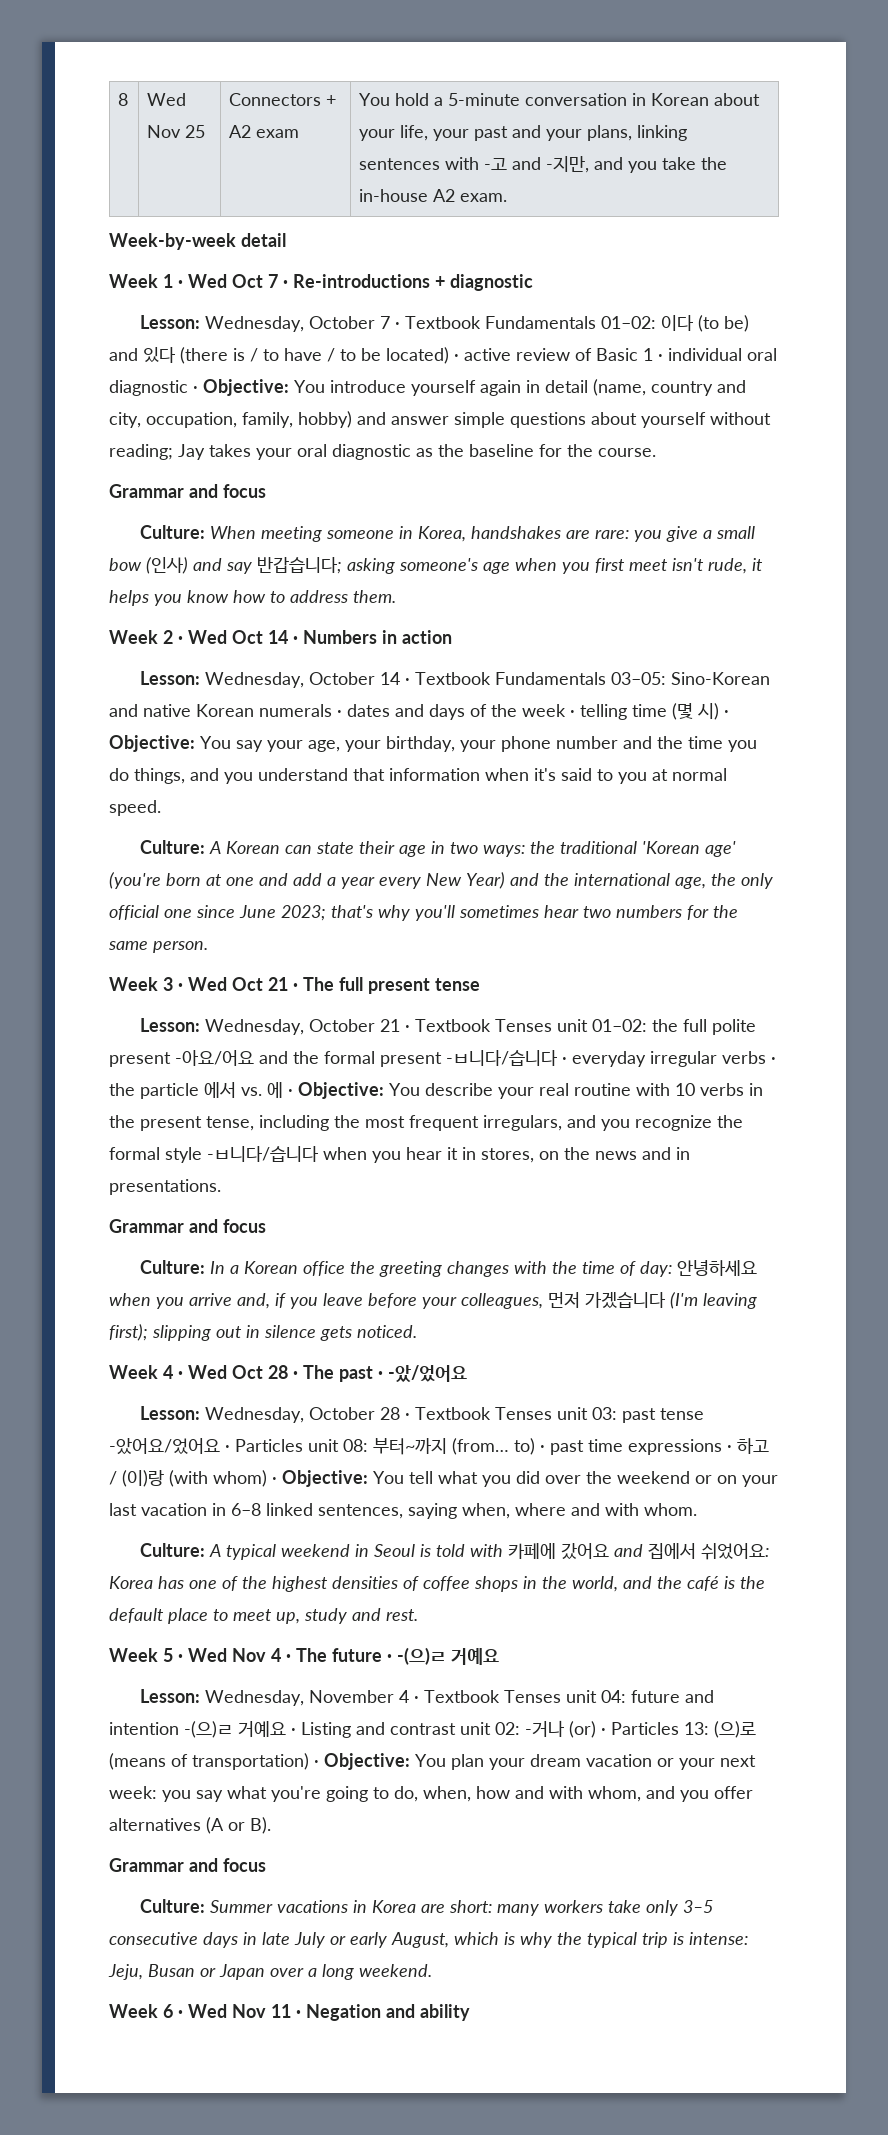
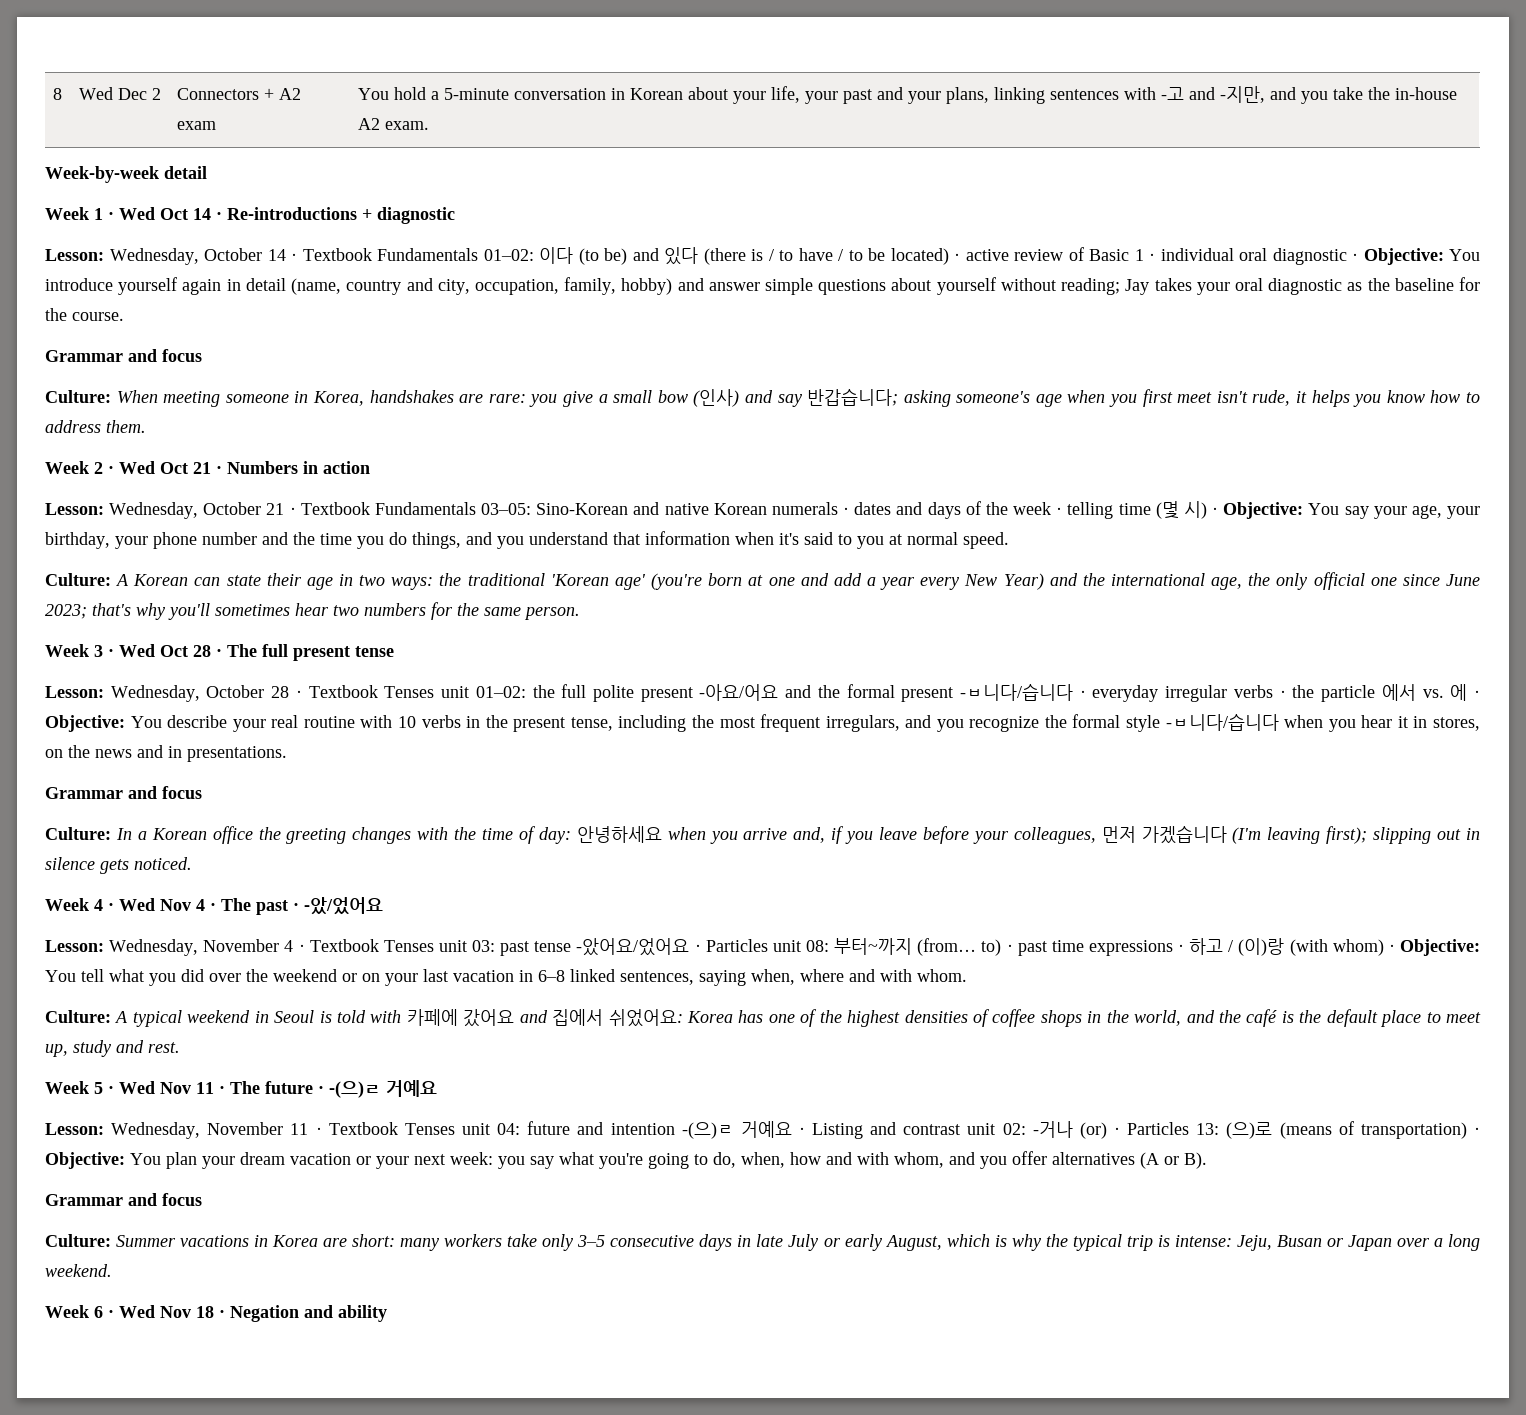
- 8 | Wed Nov 25 | Connectors + A2 exam | You hold a 5-minute conversation in Korean about your life, your past and your plans, linking sentences with -고 and -지만, and you take the in-house A2 exam.
+ 8 | Wed Dec 2 | Connectors + A2 exam | You hold a 5-minute conversation in Korean about your life, your past and your plans, linking sentences with -고 and -지만, and you take the in-house A2 exam.
- Week 1 · Wed Oct 7 · Re-introductions + diagnostic
+ Week 1 · Wed Oct 14 · Re-introductions + diagnostic
- Wednesday, October 7 · Textbook Fundamentals 01–02:
+ Wednesday, October 14 · Textbook Fundamentals 01–02:
- Week 2 · Wed Oct 14 · Numbers in action
+ Week 2 · Wed Oct 21 · Numbers in action
- Lesson: Wednesday, October 14 · Textbook Fundamentals 03–05: Sino-Korean and native Korean numerals · dates and days of the week · telling time (몇 시) · Objective: You say your age, your birthday, your phone number and the time you do things, and you understand that information when it's said to you at normal speed.
+ Lesson: Wednesday, October 21 · Textbook Fundamentals 03–05: Sino-Korean and native Korean numerals · dates and days of the week · telling time (몇 시) · Objective: You say your age, your birthday, your phone number and the time you do things, and you understand that information when it's said to you at normal speed.
- Week 3 · Wed Oct 21 · The full present tense
+ Week 3 · Wed Oct 28 · The full present tense
- Wednesday, October 21 · Textbook Tenses unit 01–02:
+ Wednesday, October 28 · Textbook Tenses unit 01–02:
- Week 4 · Wed Oct 28 · The past · -았/었어요
+ Week 4 · Wed Nov 4 · The past · -았/었어요
- Lesson: Wednesday, October 28 · Textbook Tenses unit 03: past tense -았어요/었어요 · Particles unit 08: 부터~까지 (from… to) · past time expressions · 하고 / (이)랑 (with whom) · Objective: You tell what you did over the weekend or on your last vacation in 6–8 linked sentences, saying when, where and with whom.
+ Lesson: Wednesday, November 4 · Textbook Tenses unit 03: past tense -았어요/었어요 · Particles unit 08: 부터~까지 (from… to) · past time expressions · 하고 / (이)랑 (with whom) · Objective: You tell what you did over the weekend or on your last vacation in 6–8 linked sentences, saying when, where and with whom.
- Week 5 · Wed Nov 4 · The future · -(으)ㄹ 거예요
+ Week 5 · Wed Nov 11 · The future · -(으)ㄹ 거예요
- Lesson: Wednesday, November 4 · Textbook Tenses unit 04: future and intention -(으)ㄹ 거예요 · Listing and contrast unit 02: -거나 (or) · Particles 13: (으)로 (means of transportation) · Objective: You plan your dream vacation or your next week: you say what you're going to do, when, how and with whom, and you offer alternatives (A or B).
+ Lesson: Wednesday, November 11 · Textbook Tenses unit 04: future and intention -(으)ㄹ 거예요 · Listing and contrast unit 02: -거나 (or) · Particles 13: (으)로 (means of transportation) · Objective: You plan your dream vacation or your next week: you say what you're going to do, when, how and with whom, and you offer alternatives (A or B).
- Week 6 · Wed Nov 11 · Negation and ability
+ Week 6 · Wed Nov 18 · Negation and ability

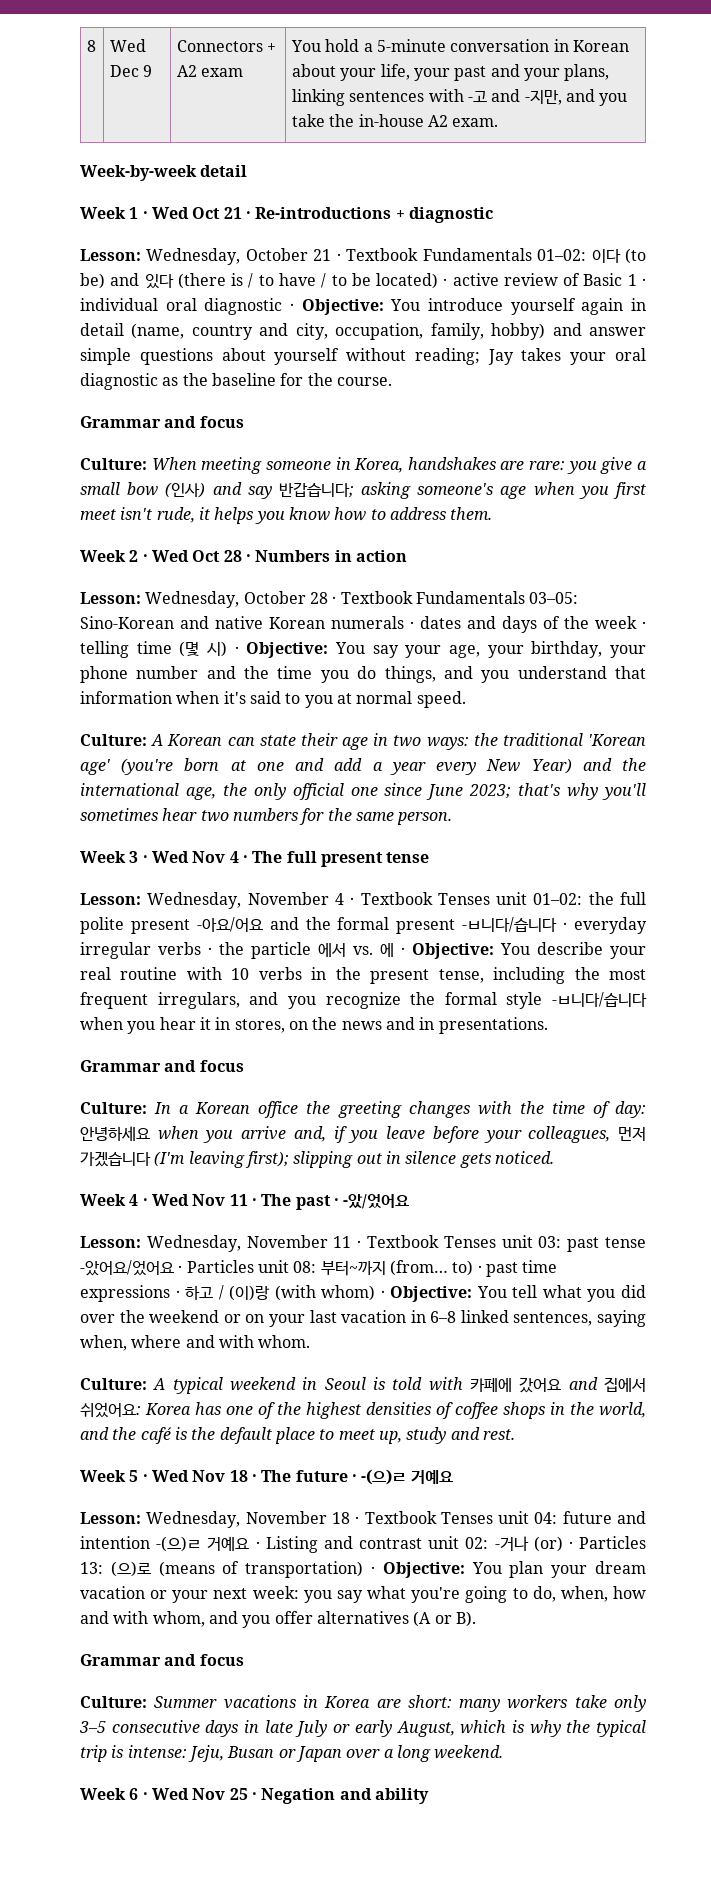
- 8 | Wed Dec 2 | Connectors + A2 exam | You hold a 5-minute conversation in Korean about your life, your past and your plans, linking sentences with -고 and -지만, and you take the in-house A2 exam.
+ 8 | Wed Dec 9 | Connectors + A2 exam | You hold a 5-minute conversation in Korean about your life, your past and your plans, linking sentences with -고 and -지만, and you take the in-house A2 exam.
- Week 1 · Wed Oct 14 · Re-introductions + diagnostic
+ Week 1 · Wed Oct 21 · Re-introductions + diagnostic
- Wednesday, October 14 · Textbook Fundamentals 01–02:
+ Wednesday, October 21 · Textbook Fundamentals 01–02:
- Week 2 · Wed Oct 21 · Numbers in action
+ Week 2 · Wed Oct 28 · Numbers in action
- Lesson: Wednesday, October 21 · Textbook Fundamentals 03–05: Sino-Korean and native Korean numerals · dates and days of the week · telling time (몇 시) · Objective: You say your age, your birthday, your phone number and the time you do things, and you understand that information when it's said to you at normal speed.
+ Lesson: Wednesday, October 28 · Textbook Fundamentals 03–05: Sino-Korean and native Korean numerals · dates and days of the week · telling time (몇 시) · Objective: You say your age, your birthday, your phone number and the time you do things, and you understand that information when it's said to you at normal speed.
- Week 3 · Wed Oct 28 · The full present tense
+ Week 3 · Wed Nov 4 · The full present tense
- Wednesday, October 28 · Textbook Tenses unit 01–02:
+ Wednesday, November 4 · Textbook Tenses unit 01–02:
- Week 4 · Wed Nov 4 · The past · -았/었어요
+ Week 4 · Wed Nov 11 · The past · -았/었어요
- Lesson: Wednesday, November 4 · Textbook Tenses unit 03: past tense -았어요/었어요 · Particles unit 08: 부터~까지 (from… to) · past time expressions · 하고 / (이)랑 (with whom) · Objective: You tell what you did over the weekend or on your last vacation in 6–8 linked sentences, saying when, where and with whom.
+ Lesson: Wednesday, November 11 · Textbook Tenses unit 03: past tense -았어요/었어요 · Particles unit 08: 부터~까지 (from… to) · past time expressions · 하고 / (이)랑 (with whom) · Objective: You tell what you did over the weekend or on your last vacation in 6–8 linked sentences, saying when, where and with whom.
- Week 5 · Wed Nov 11 · The future · -(으)ㄹ 거예요
+ Week 5 · Wed Nov 18 · The future · -(으)ㄹ 거예요
- Lesson: Wednesday, November 11 · Textbook Tenses unit 04: future and intention -(으)ㄹ 거예요 · Listing and contrast unit 02: -거나 (or) · Particles 13: (으)로 (means of transportation) · Objective: You plan your dream vacation or your next week: you say what you're going to do, when, how and with whom, and you offer alternatives (A or B).
+ Lesson: Wednesday, November 18 · Textbook Tenses unit 04: future and intention -(으)ㄹ 거예요 · Listing and contrast unit 02: -거나 (or) · Particles 13: (으)로 (means of transportation) · Objective: You plan your dream vacation or your next week: you say what you're going to do, when, how and with whom, and you offer alternatives (A or B).
- Week 6 · Wed Nov 18 · Negation and ability
+ Week 6 · Wed Nov 25 · Negation and ability

